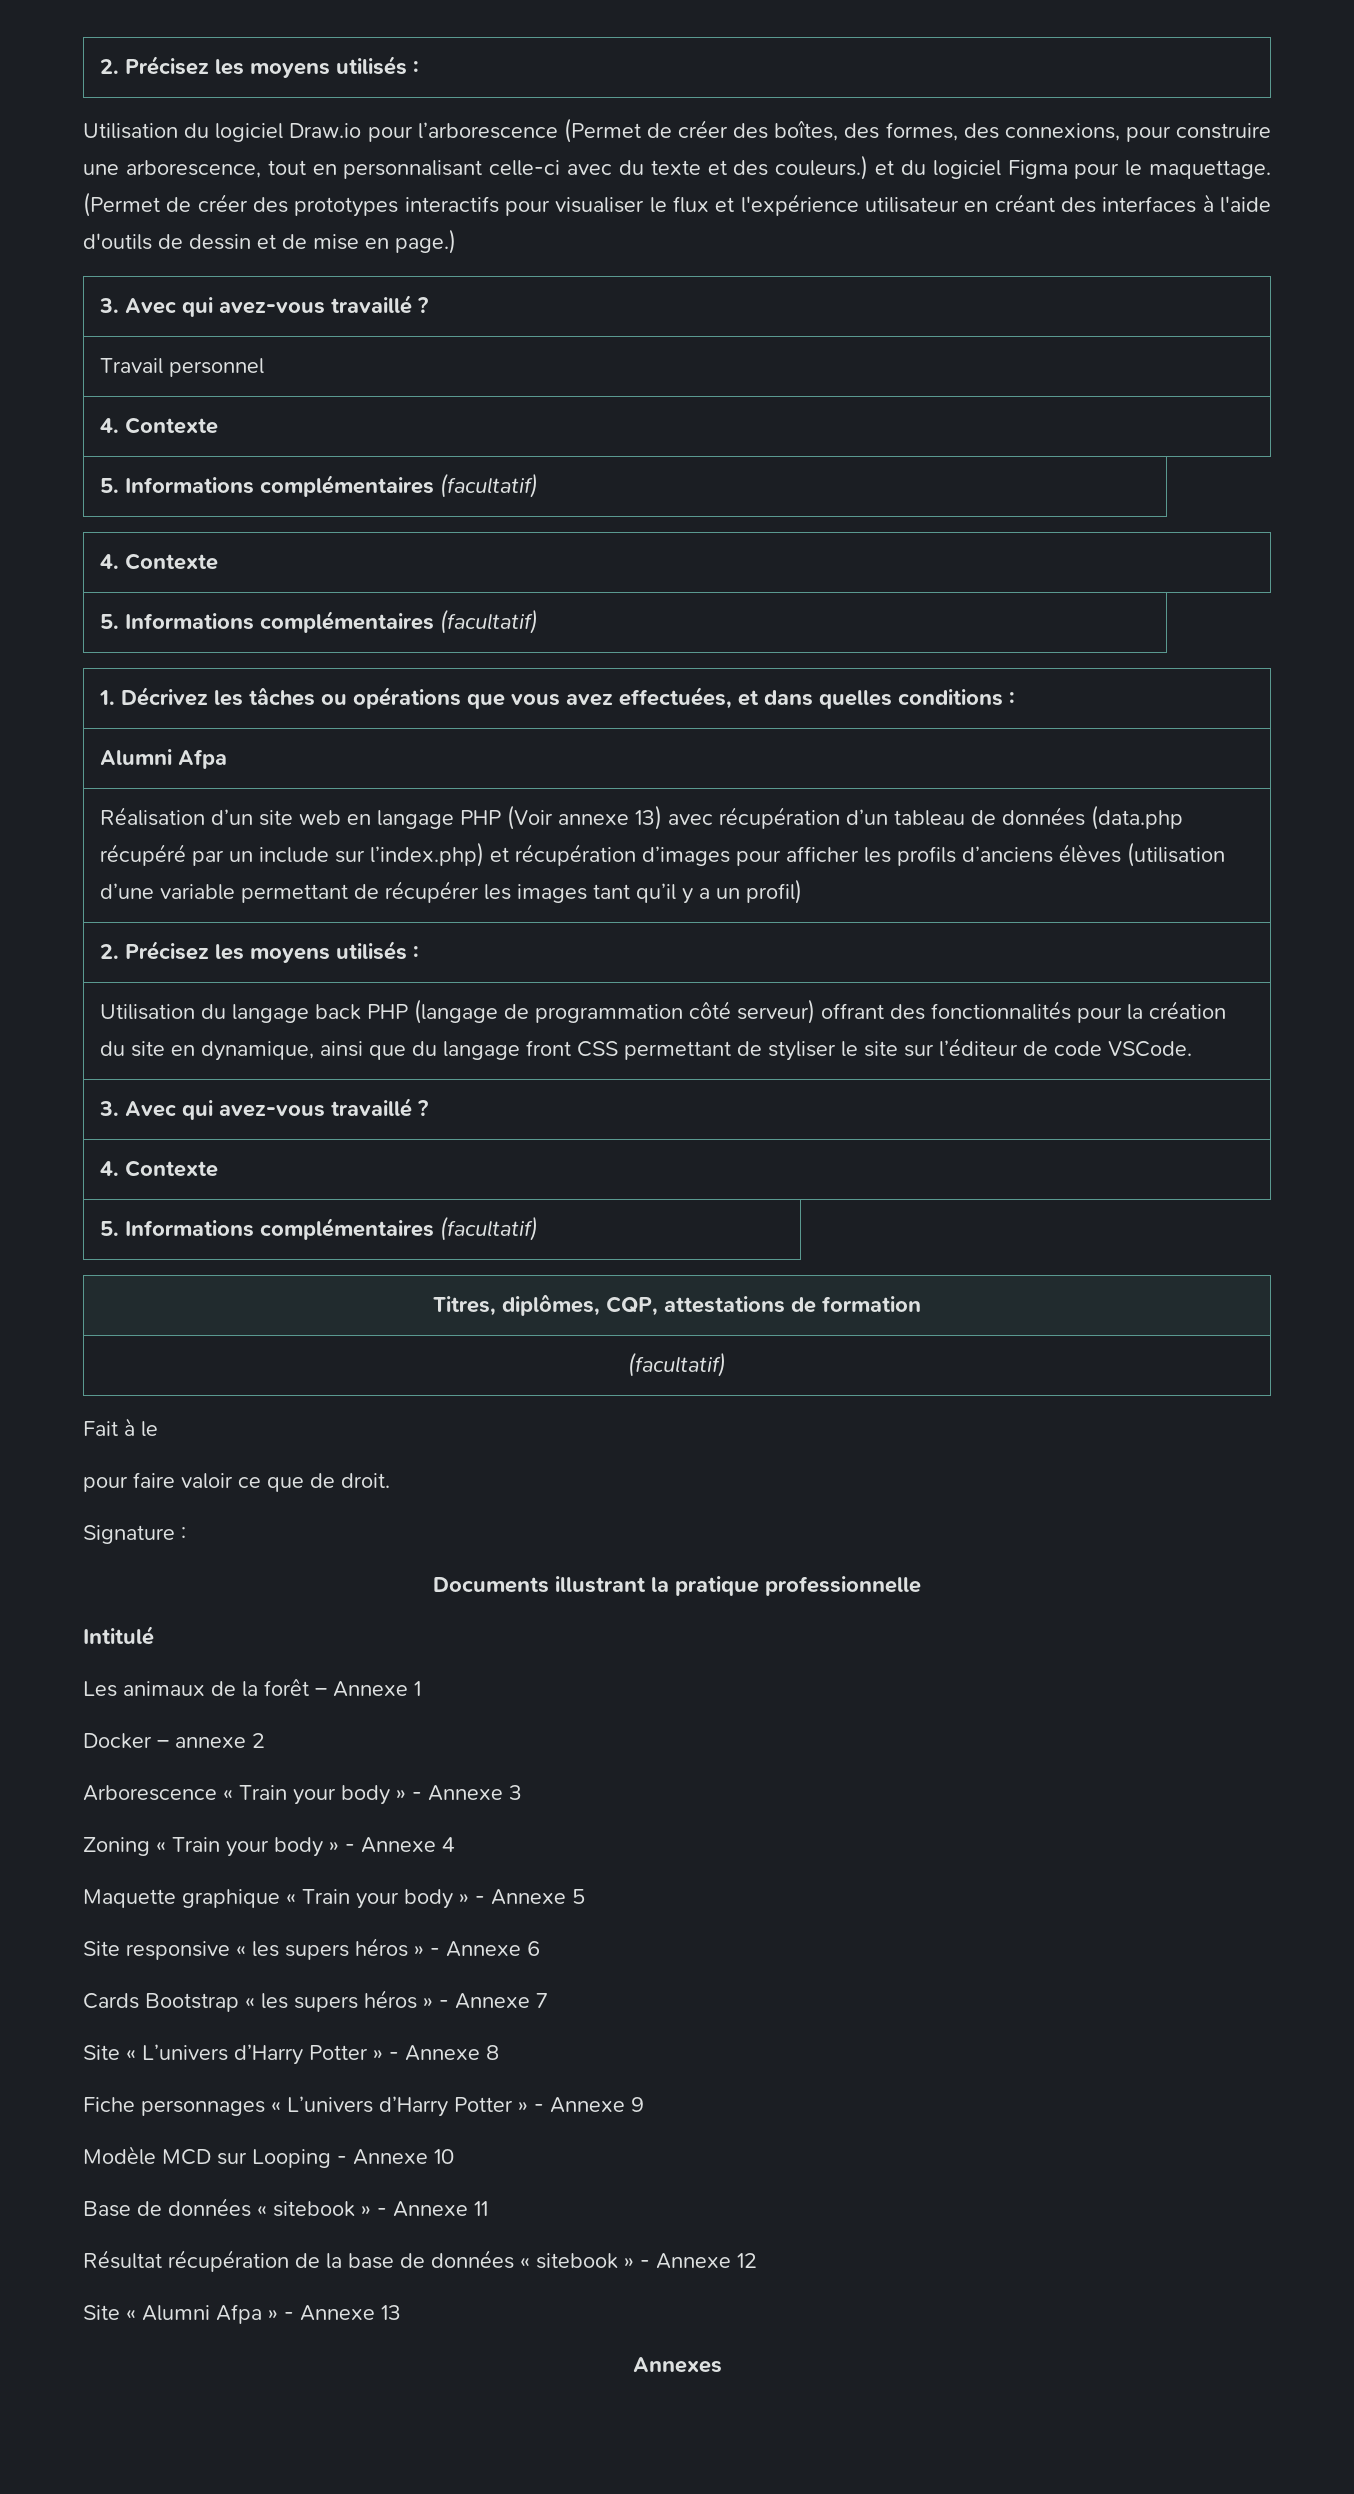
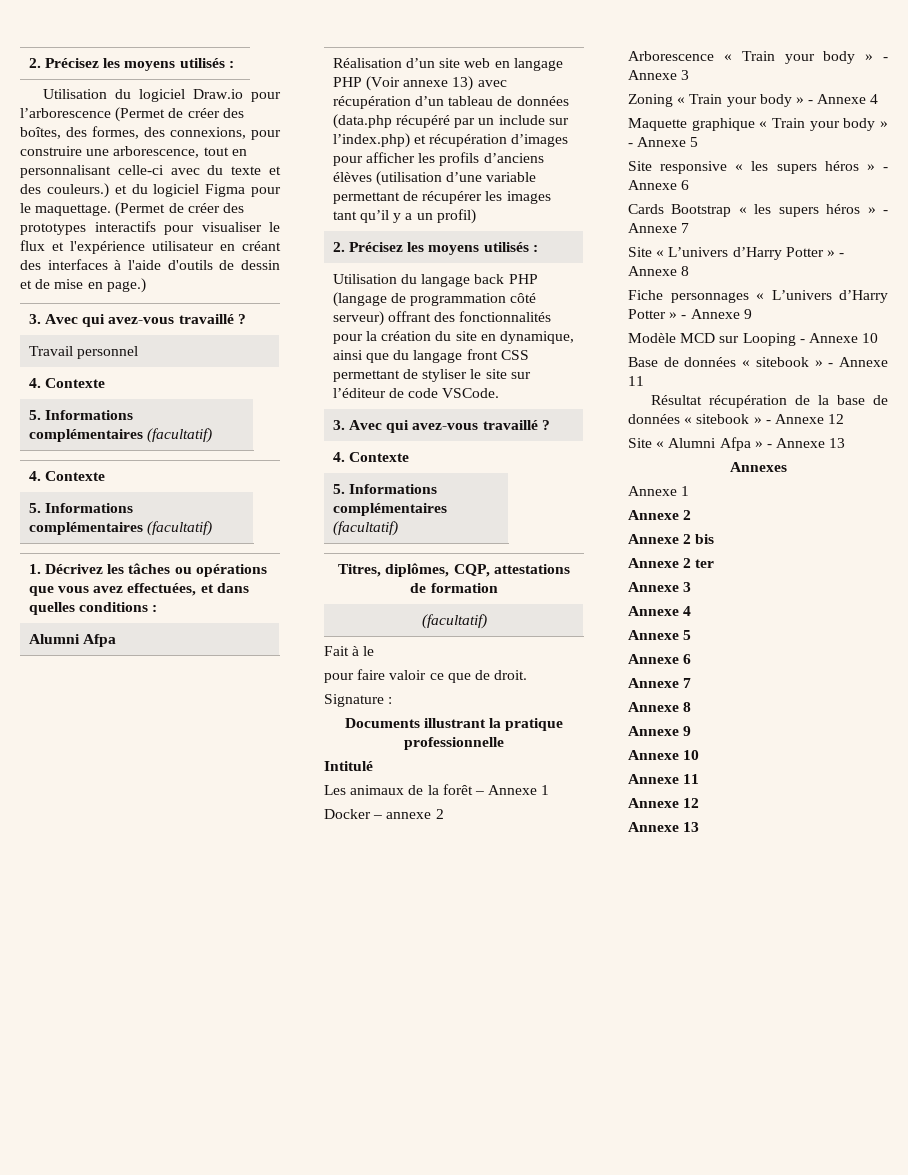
  Annexes
+ Annexe 1
+ Annexe 2
+ Annexe 2 bis
+ Annexe 2 ter
+ Annexe 3
+ Annexe 4
+ Annexe 5
+ Annexe 6
+ Annexe 7
+ Annexe 8
+ Annexe 9
+ Annexe 10
+ Annexe 11
+ Annexe 12
+ Annexe 13

